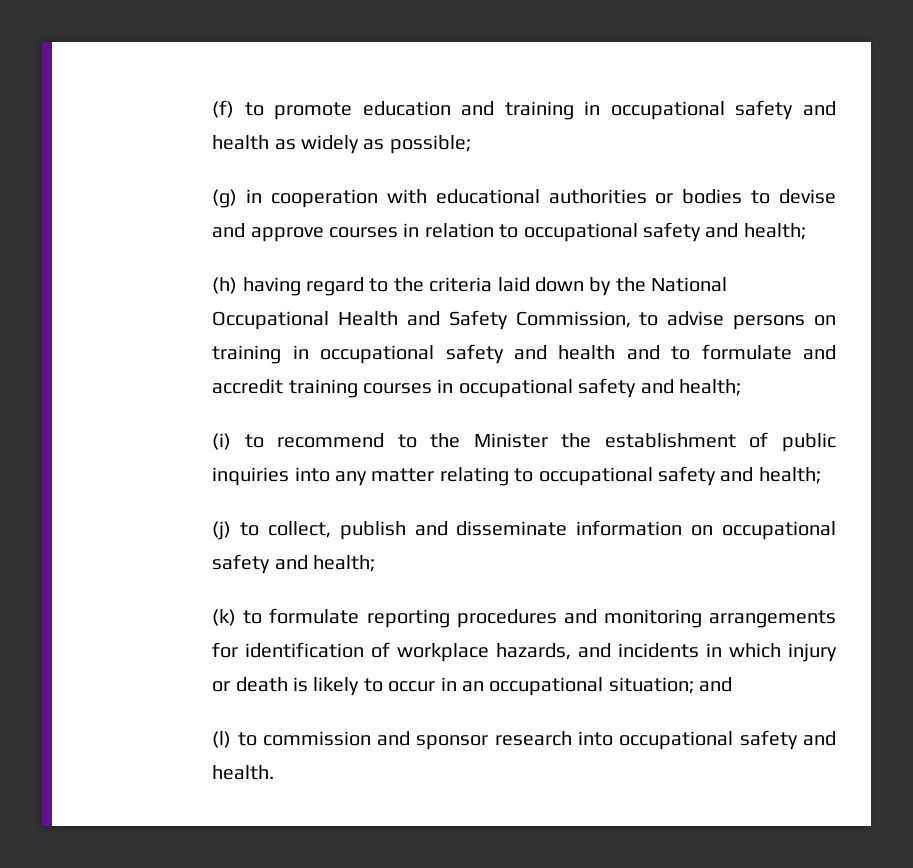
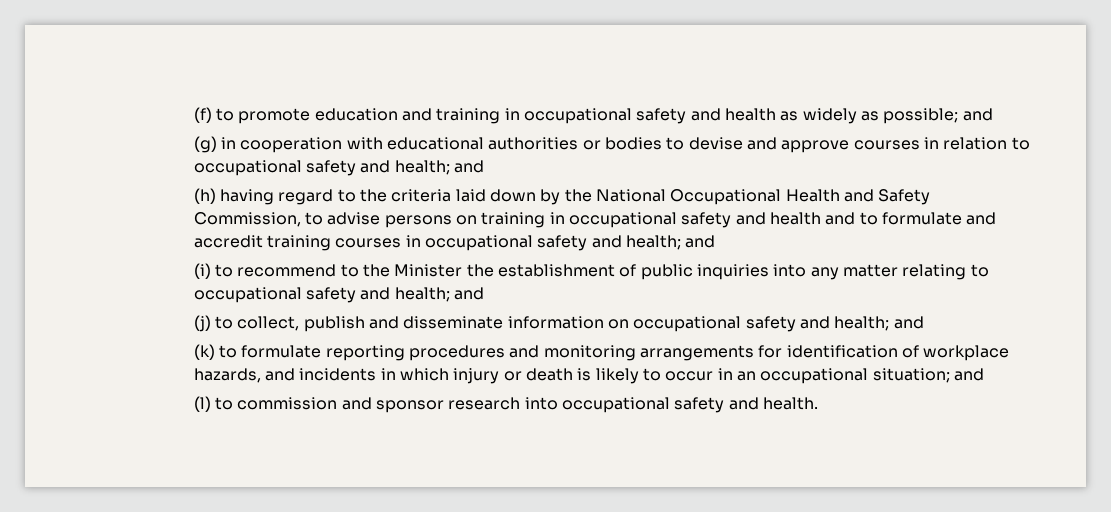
- (f) to promote education and training in occupational safety and health as widely as possible;
+ (f) to promote education and training in occupational safety and health as widely as possible; and
- (g) in cooperation with educational authorities or bodies to devise and approve courses in relation to occupational safety and health;
+ (g) in cooperation with educational authorities or bodies to devise and approve courses in relation to occupational safety and health; and
- (h) having regard to the criteria laid down by the National Occupational Health and Safety Commission, to advise persons on training in occupational safety and health and to formulate and accredit training courses in occupational safety and health;
+ (h) having regard to the criteria laid down by the National Occupational Health and Safety Commission, to advise persons on training in occupational safety and health and to formulate and accredit training courses in occupational safety and health; and
- (i) to recommend to the Minister the establishment of public inquiries into any matter relating to occupational safety and health;
+ (i) to recommend to the Minister the establishment of public inquiries into any matter relating to occupational safety and health; and
- (j) to collect, publish and disseminate information on occupational safety and health;
+ (j) to collect, publish and disseminate information on occupational safety and health; and

